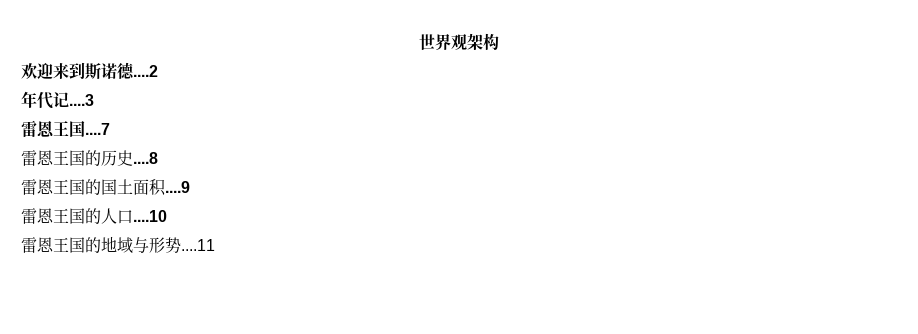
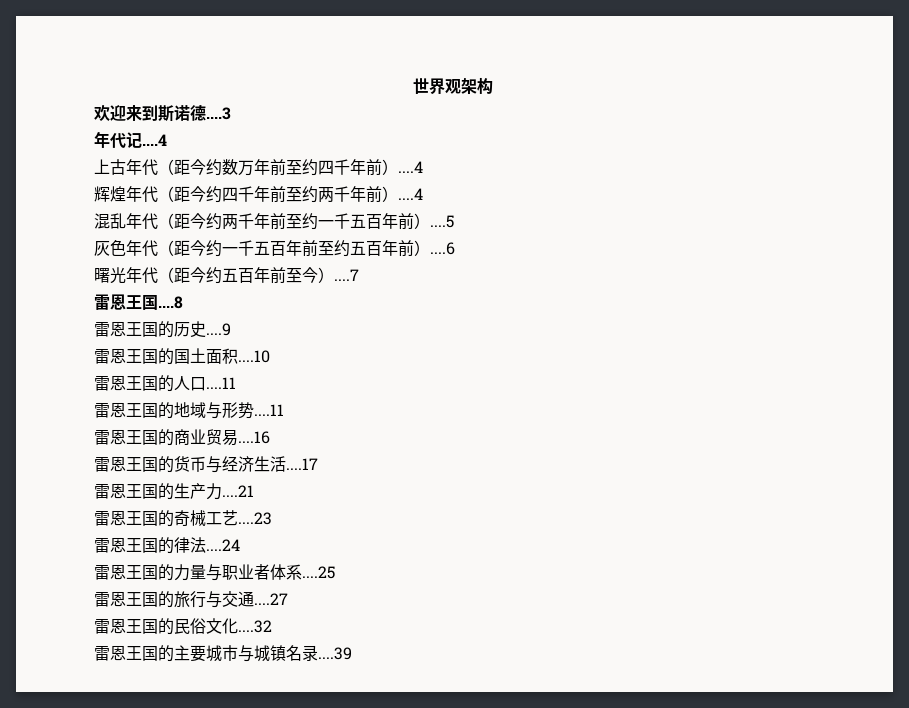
- 欢迎来到斯诺德....2
+ 欢迎来到斯诺德....3
- 年代记....3
- 雷恩王国....7
+ 年代记....4
+ 上古年代（距今约数万年前至约四千年前）....4
+ 辉煌年代（距今约四千年前至约两千年前）....4
+ 混乱年代（距今约两千年前至约一千五百年前）....5
+ 灰色年代（距今约一千五百年前至约五百年前）....6
+ 曙光年代（距今约五百年前至今）....7
+ 雷恩王国....8
- 雷恩王国的历史....8
+ 雷恩王国的历史....9
- 雷恩王国的国土面积....9
+ 雷恩王国的国土面积....10
- 雷恩王国的人口....10
+ 雷恩王国的人口....11
+ 雷恩王国的商业贸易....16
+ 雷恩王国的货币与经济生活....17
+ 雷恩王国的生产力....21
+ 雷恩王国的奇械工艺....23
+ 雷恩王国的律法....24
+ 雷恩王国的力量与职业者体系....25
+ 雷恩王国的旅行与交通....27
+ 雷恩王国的民俗文化....32
+ 雷恩王国的主要城市与城镇名录....39

